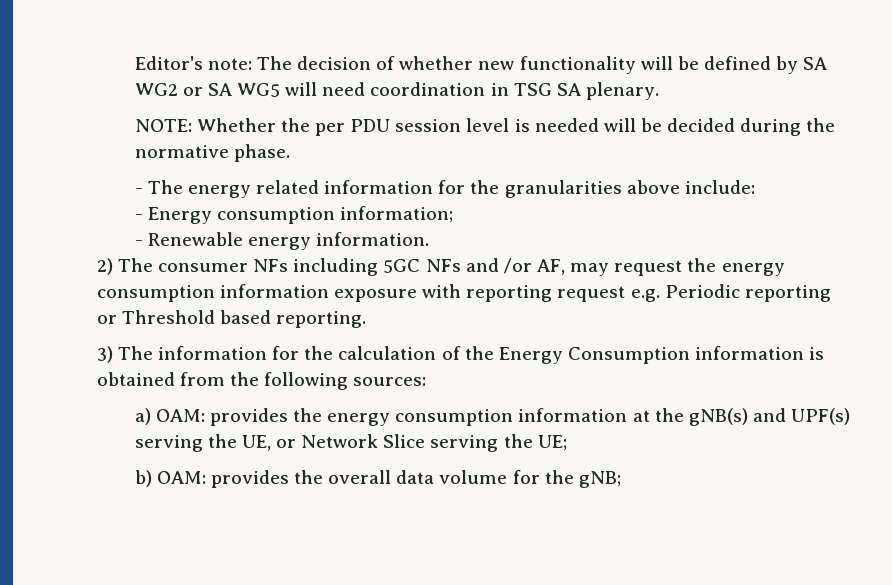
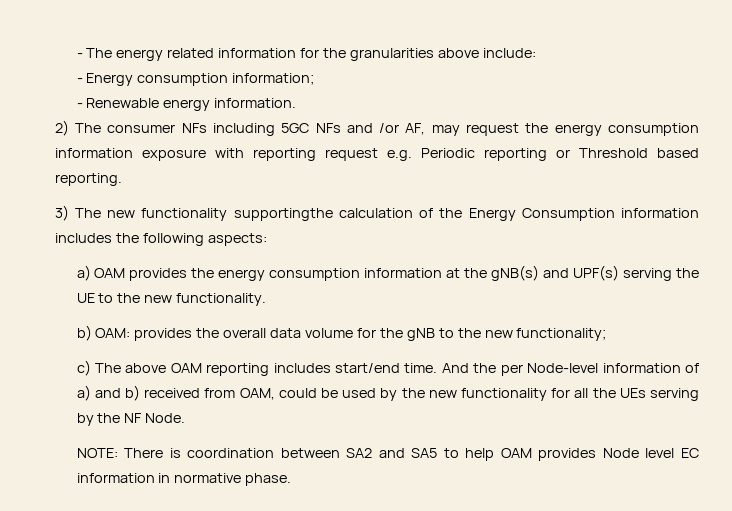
- Editor's note: The decision of whether new functionality will be defined by SA WG2 or SA WG5 will need coordination in TSG SA plenary.
- NOTE: Whether the per PDU session level is needed will be decided during the normative phase.
- 3) The information for the calculation of the Energy Consumption information is obtained from the following sources:
- a) OAM: provides the energy consumption information at the gNB(s) and UPF(s) serving the UE, or Network Slice serving the UE;
+ 3) The new functionality supportingthe calculation of the Energy Consumption information includes the following aspects:
+ a) OAM provides the energy consumption information at the gNB(s) and UPF(s) serving the UE to the new functionality.
- b) OAM: provides the overall data volume for the gNB;
+ b) OAM: provides the overall data volume for the gNB to the new functionality;
+ c) The above OAM reporting includes start/end time. And the per Node-level information of a) and b) received from OAM, could be used by the new functionality for all the UEs serving by the NF Node.
+ NOTE: There is coordination between SA2 and SA5 to help OAM provides Node level EC information in normative phase.

